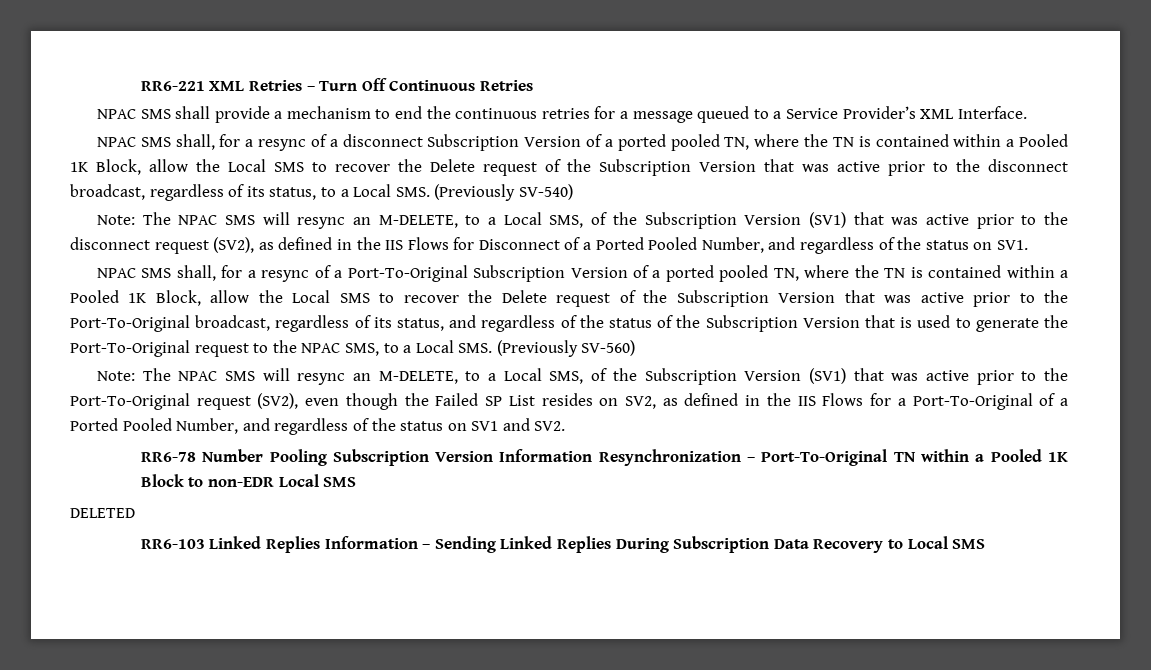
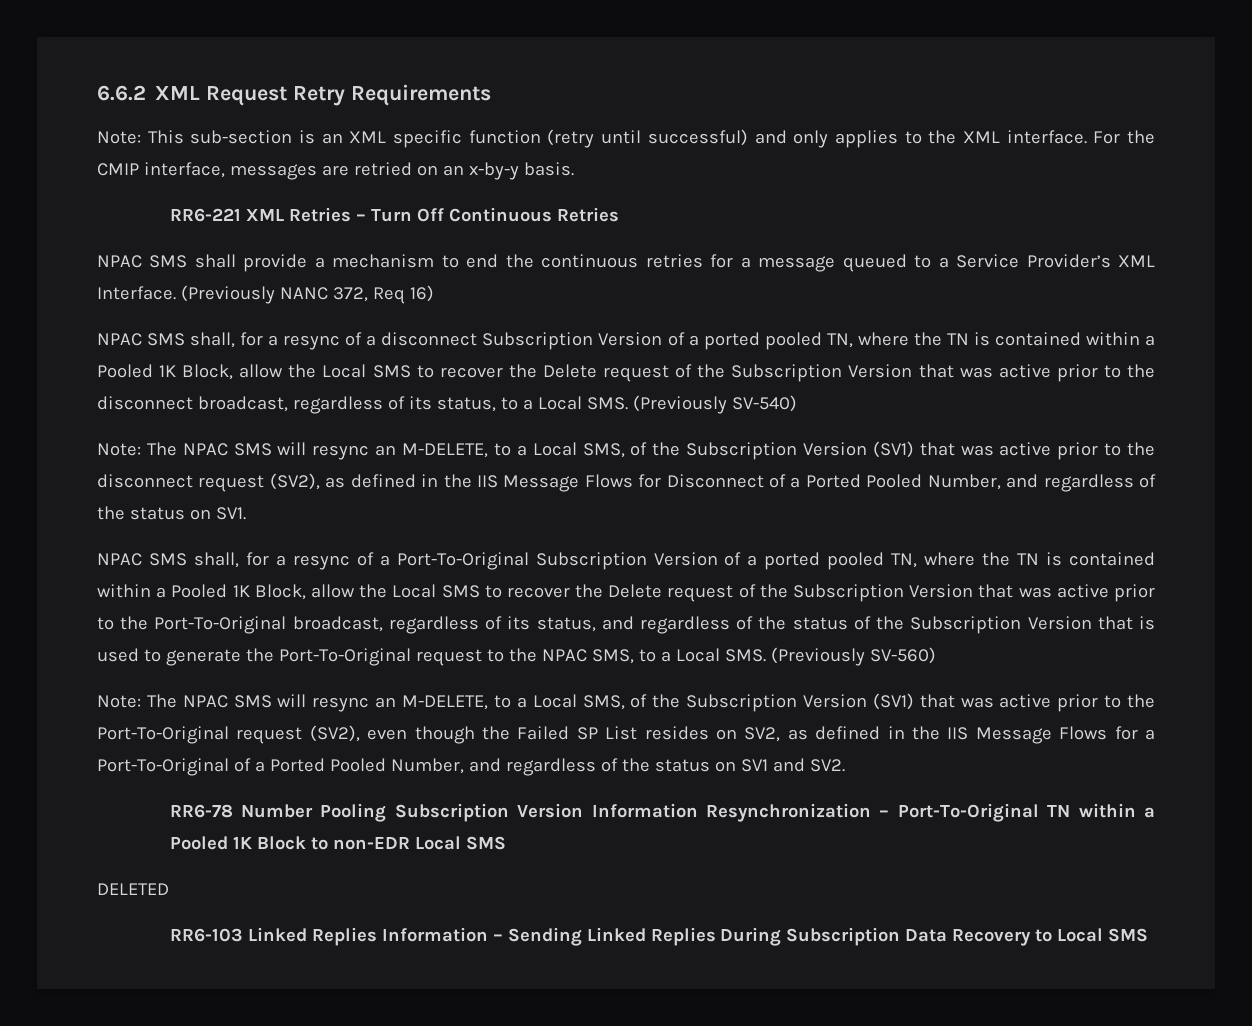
+ 6.6.2 XML Request Retry Requirements
+ Note: This sub-section is an XML specific function (retry until successful) and only applies to the XML interface. For the CMIP interface, messages are retried on an x-by-y basis.
+ (Previously NANC 372, Req 16)
- Note: The NPAC SMS will resync an M-DELETE, to a Local SMS, of the Subscription Version (SV1) that was active prior to the disconnect request (SV2), as defined in the IIS Flows for Disconnect of a Ported Pooled Number, and regardless of the status on SV1.
+ Note: The NPAC SMS will resync an M-DELETE, to a Local SMS, of the Subscription Version (SV1) that was active prior to the disconnect request (SV2), as defined in the IIS Message Flows for Disconnect of a Ported Pooled Number, and regardless of the status on SV1.
- Note: The NPAC SMS will resync an M-DELETE, to a Local SMS, of the Subscription Version (SV1) that was active prior to the Port-To-Original request (SV2), even though the Failed SP List resides on SV2, as defined in the IIS Flows for a Port-To-Original of a Ported Pooled Number, and regardless of the status on SV1 and SV2.
+ Note: The NPAC SMS will resync an M-DELETE, to a Local SMS, of the Subscription Version (SV1) that was active prior to the Port-To-Original request (SV2), even though the Failed SP List resides on SV2, as defined in the IIS Message Flows for a Port-To-Original of a Ported Pooled Number, and regardless of the status on SV1 and SV2.

